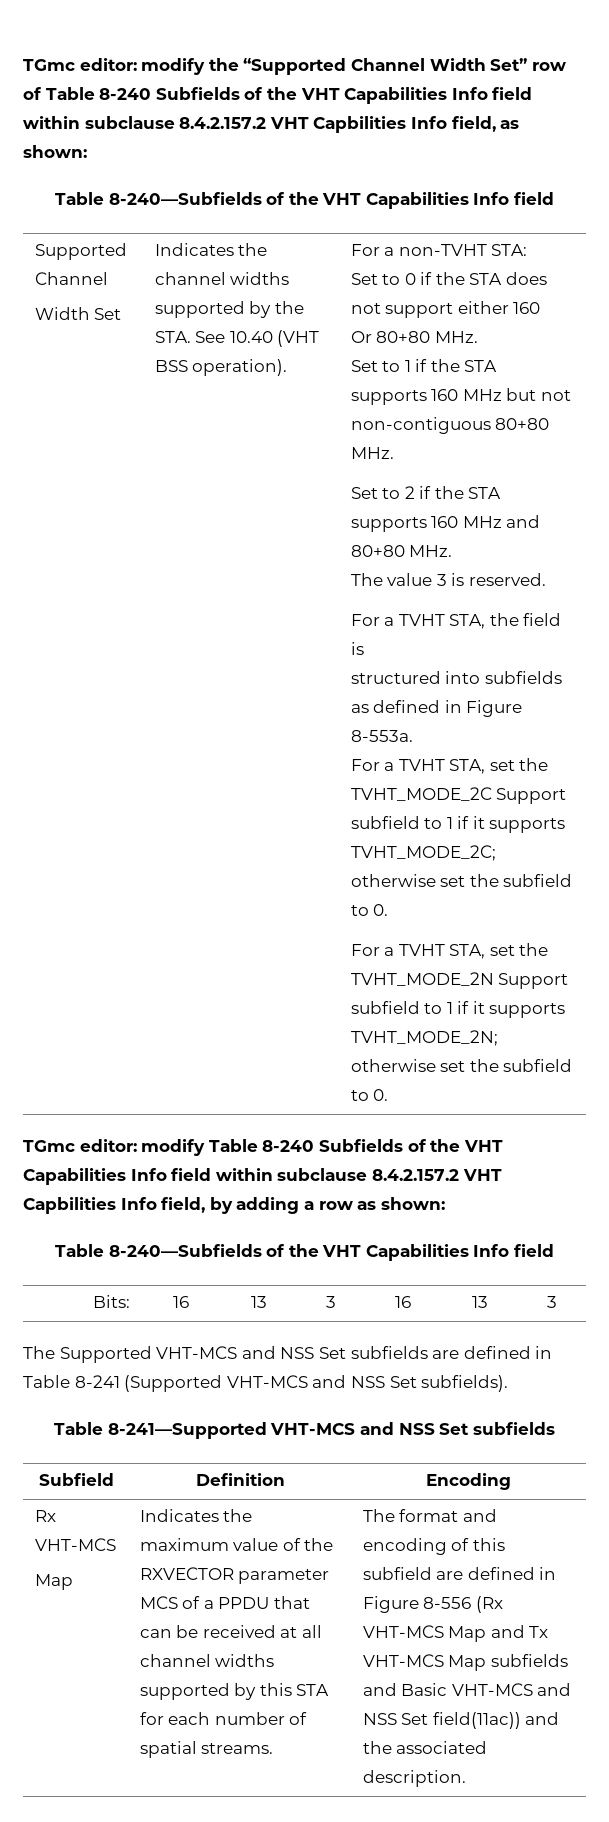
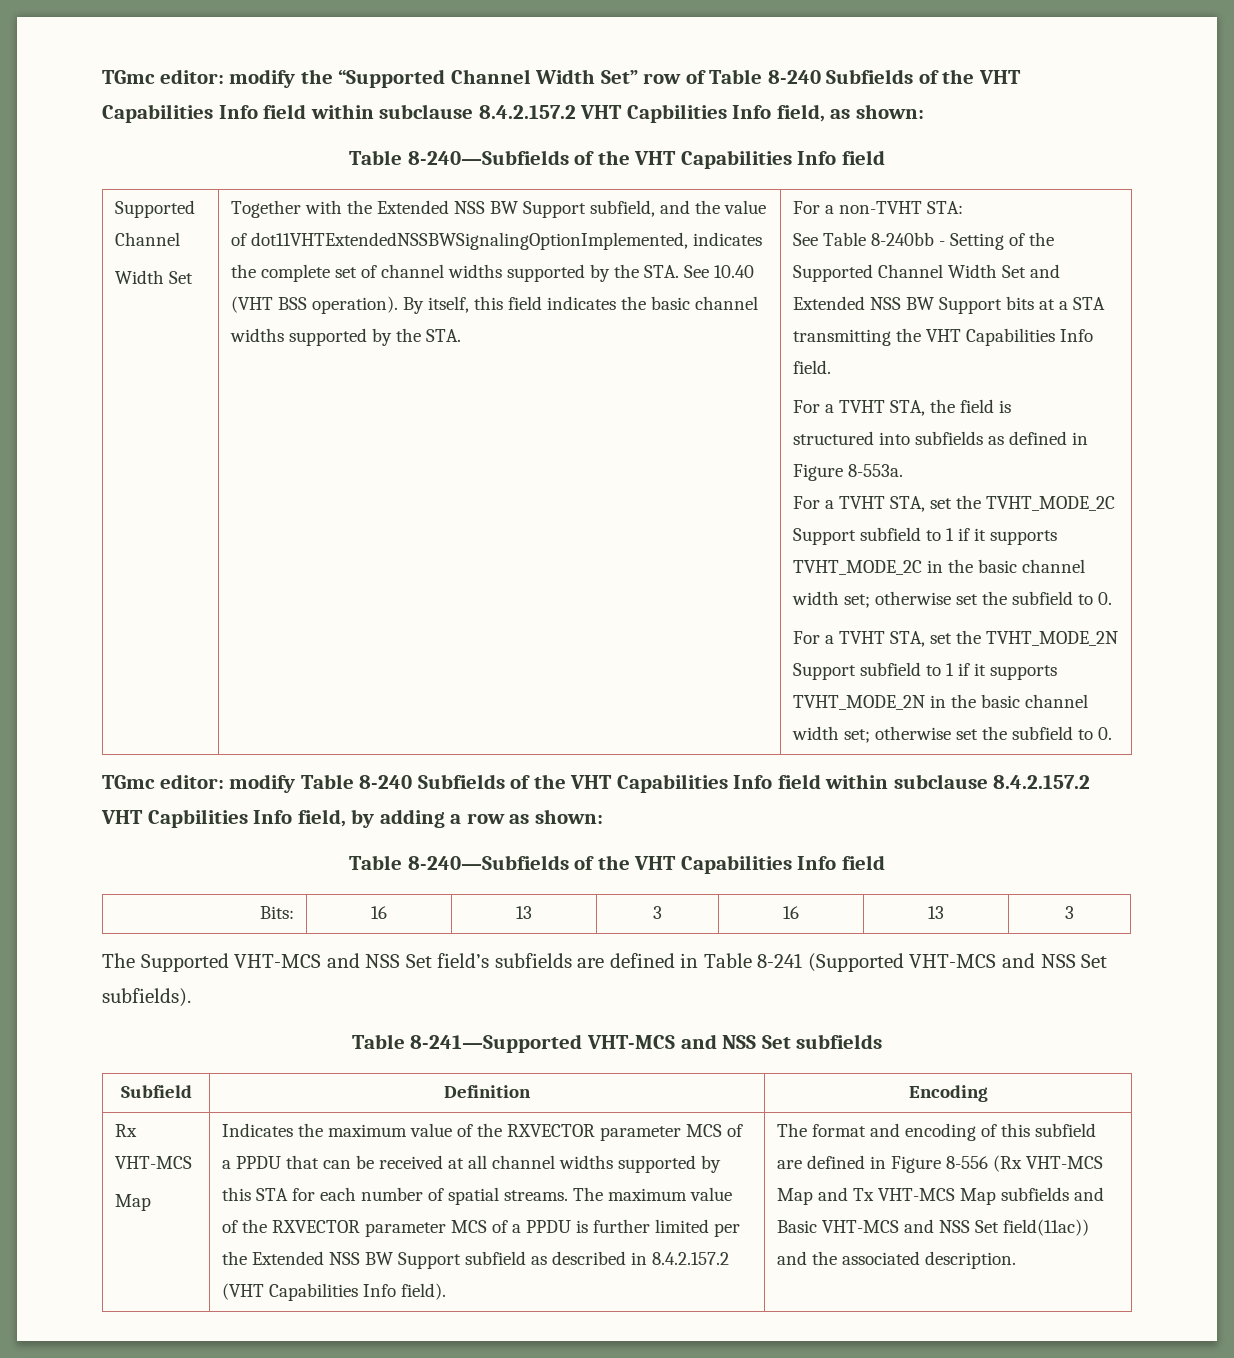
- Indicates the channel widths supported by the STA. See 10.40 (VHT BSS operation). | For a non-TVHT STA:
- Set to 0 if the STA does not support either 160
- Or 80+80 MHz.
- Set to 1 if the STA supports 160 MHz but not non-contiguous 80+80 MHz.
- Set to 2 if the STA supports 160 MHz and 80+80 MHz.
- The value 3 is reserved.
+ Together with the Extended NSS BW Support subfield, and the value of dot11VHTExtendedNSSBWSignalingOptionImplemented, indicates the complete set of channel widths supported by the STA. See 10.40 (VHT BSS operation). By itself, this field indicates the basic channel widths supported by the STA. | For a non-TVHT STA:
+ See Table 8-240bb - Setting of the Supported Channel Width Set and Extended NSS BW Support bits at a STA transmitting the VHT Capabilities Info field.
- For a TVHT STA, set the TVHT_MODE_2C Support subfield to 1 if it supports TVHT_MODE_2C; otherwise set the subfield to 0.
+ For a TVHT STA, set the TVHT_MODE_2C Support subfield to 1 if it supports TVHT_MODE_2C in the basic channel width set; otherwise set the subfield to 0.
- For a TVHT STA, set the TVHT_MODE_2N Support subfield to 1 if it supports TVHT_MODE_2N; otherwise set the subfield to 0.
+ For a TVHT STA, set the TVHT_MODE_2N Support subfield to 1 if it supports TVHT_MODE_2N in the basic channel width set; otherwise set the subfield to 0.
- The Supported VHT-MCS and NSS Set subfields are defined in Table 8-241 (Supported VHT-MCS and NSS Set subfields).
+ The Supported VHT-MCS and NSS Set field’s subfields are defined in Table 8-241 (Supported VHT-MCS and NSS Set subfields).
+ The maximum value of the RXVECTOR parameter MCS of a PPDU is further limited per the Extended NSS BW Support subfield as described in 8.4.2.157.2 (VHT Capabilities Info field).

